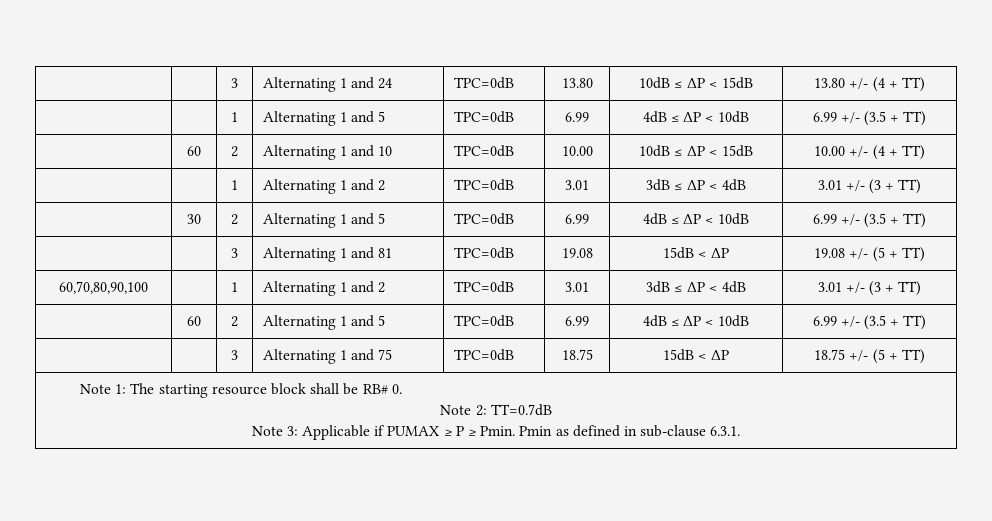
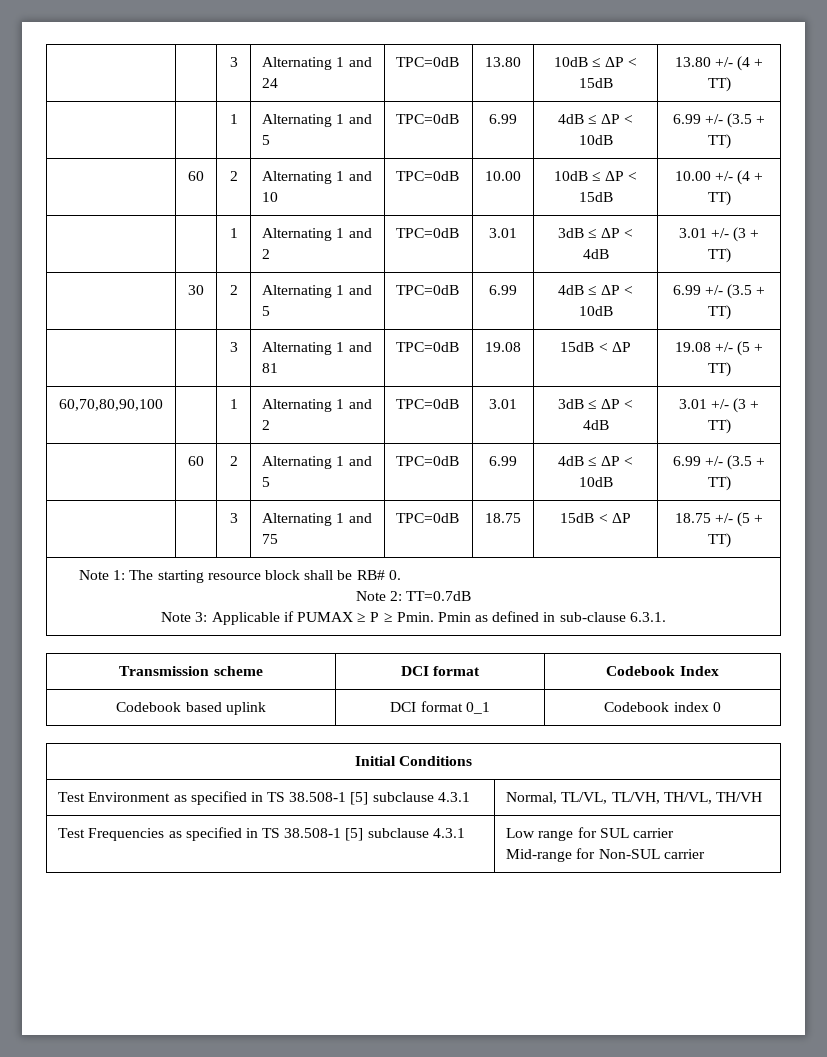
+ Transmission scheme | DCI format | Codebook Index
+ Codebook based uplink | DCI format 0_1 | Codebook index 0
+ Initial Conditions
+ Test Environment as specified in TS 38.508-1 [5] subclause 4.3.1 | Normal, TL/VL, TL/VH, TH/VL, TH/VH
+ Test Frequencies as specified in TS 38.508-1 [5] subclause 4.3.1 | Low range for SUL carrier
+ Mid-range for Non-SUL carrier

